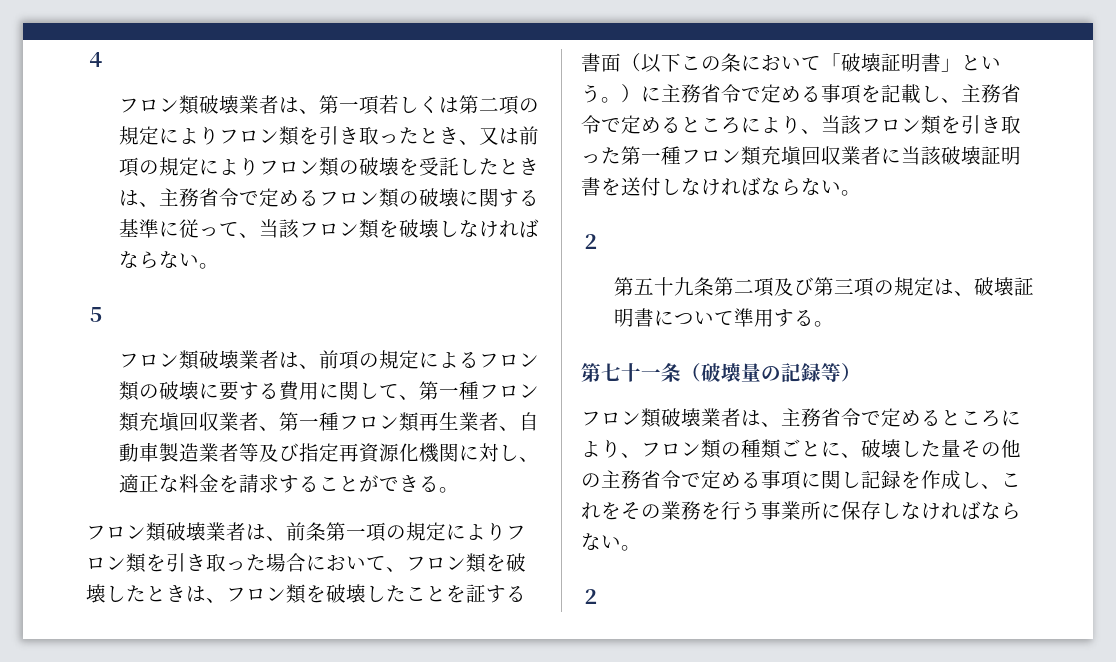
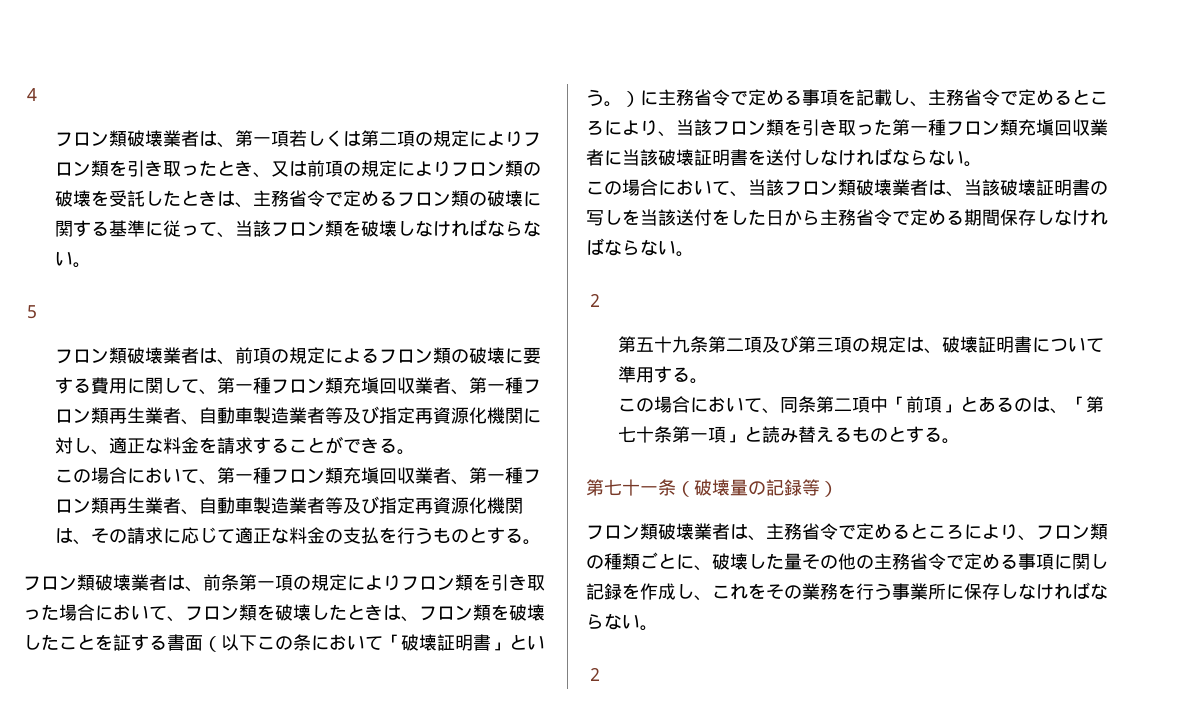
+ この場合において、第一種フロン類充塡回収業者、第一種フロン類再生業者、自動車製造業者等及び指定再資源化機関は、その請求に応じて適正な料金の支払を行うものとする。
+ この場合において、当該フロン類破壊業者は、当該破壊証明書の写しを当該送付をした日から主務省令で定める期間保存しなければならない。
+ この場合において、同条第二項中「前項」とあるのは、「第七十条第一項」と読み替えるものとする。

